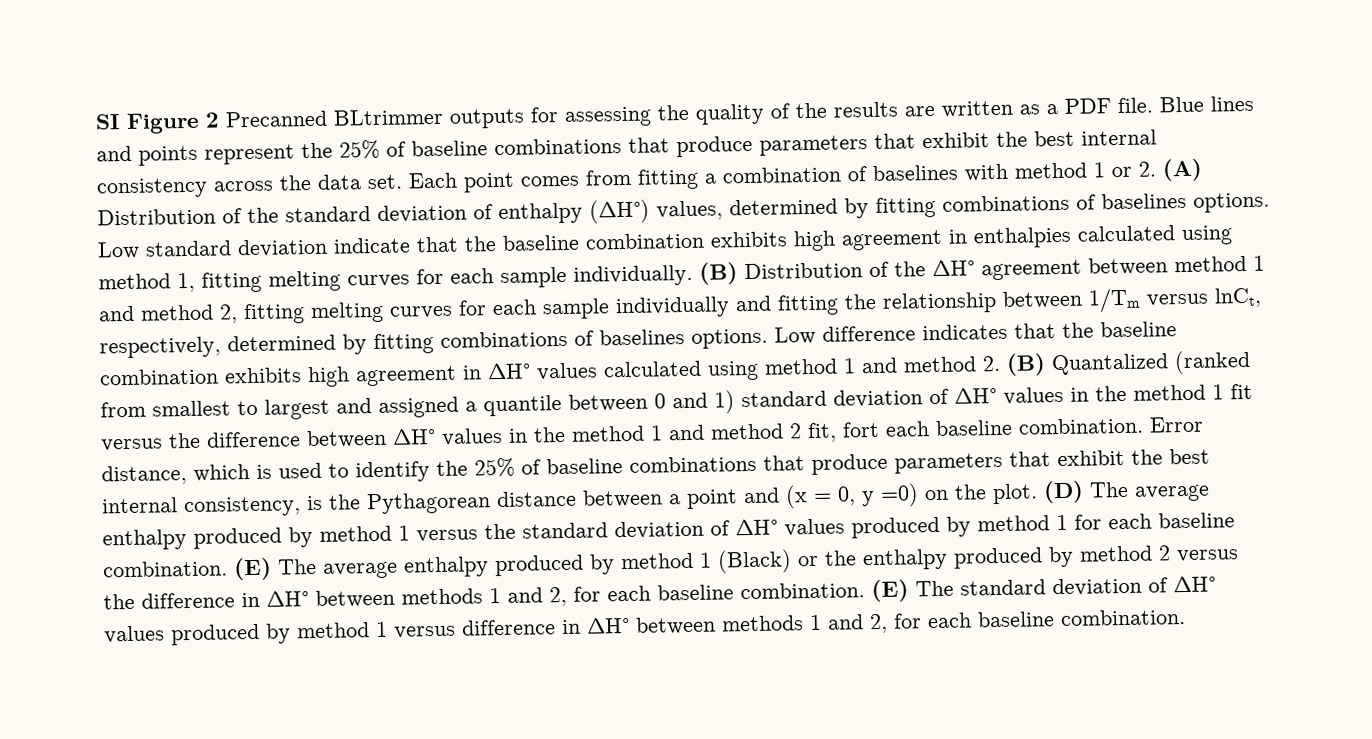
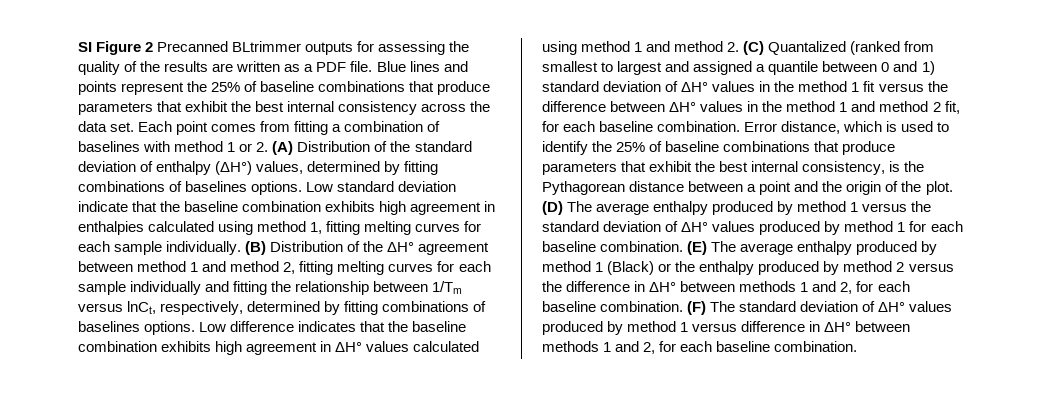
- Low difference indicates that the baseline combination exhibits high agreement in ΔH° values calculated using method 1 and method 2. (B) Quantalized (ranked from smallest to largest and assigned a quantile between 0 and 1) standard deviation of ΔH° values in the method 1 fit versus the difference between ΔH° values in the method 1 and method 2 fit, fort each baseline combination.
+ Low difference indicates that the baseline combination exhibits high agreement in ΔH° values calculated using method 1 and method 2. (C) Quantalized (ranked from smallest to largest and assigned a quantile between 0 and 1) standard deviation of ΔH° values in the method 1 fit versus the difference between ΔH° values in the method 1 and method 2 fit, for each baseline combination.
- Error distance, which is used to identify the 25% of baseline combinations that produce parameters that exhibit the best internal consistency, is the Pythagorean distance between a point and (x = 0, y =0) on the plot.
+ Error distance, which is used to identify the 25% of baseline combinations that produce parameters that exhibit the best internal consistency, is the Pythagorean distance between a point and the origin of the plot.
- (E) The standard deviation of ΔH° values produced by method 1 versus difference in ΔH° between methods 1 and 2, for each baseline combination.
+ (F) The standard deviation of ΔH° values produced by method 1 versus difference in ΔH° between methods 1 and 2, for each baseline combination.

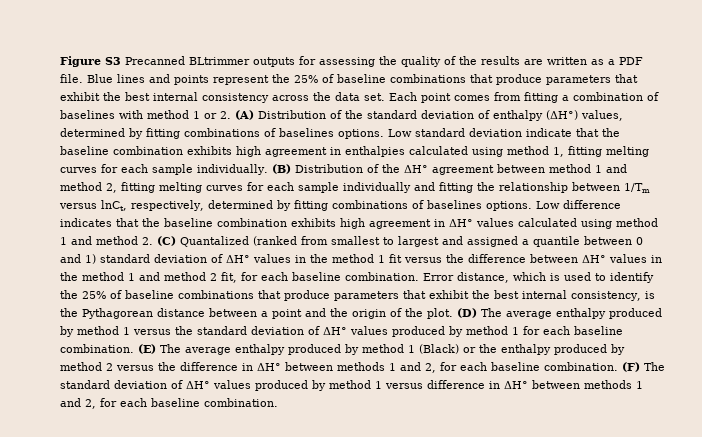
- SI Figure 2 Precanned BLtrimmer outputs for assessing the quality of the results are written as a PDF file.
+ Figure S3 Precanned BLtrimmer outputs for assessing the quality of the results are written as a PDF file.

